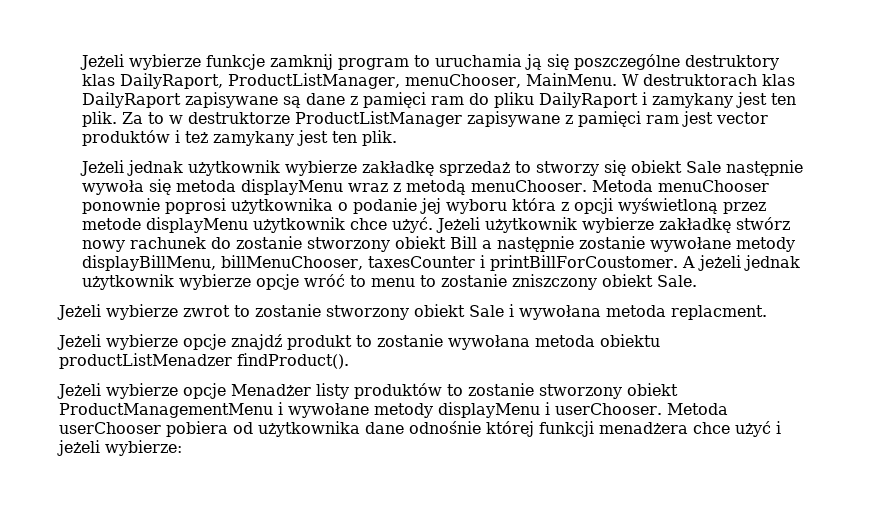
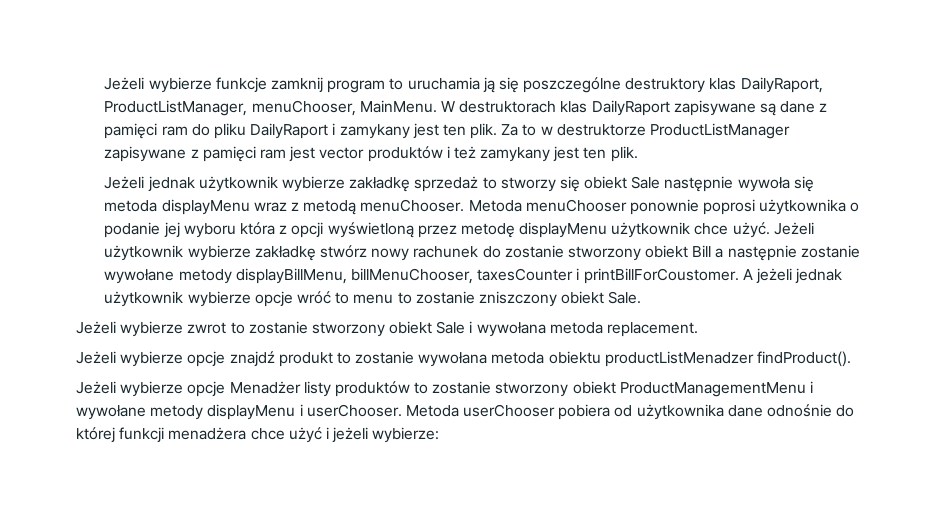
- Metoda menuChooser ponownie poprosi użytkownika o podanie jej wyboru która z opcji wyświetloną przez metode displayMenu użytkownik chce użyć.
+ Metoda menuChooser ponownie poprosi użytkownika o podanie jej wyboru która z opcji wyświetloną przez metodę displayMenu użytkownik chce użyć.
- Jeżeli wybierze zwrot to zostanie stworzony obiekt Sale i wywołana metoda replacment.
+ Jeżeli wybierze zwrot to zostanie stworzony obiekt Sale i wywołana metoda replacement.
- Metoda userChooser pobiera od użytkownika dane odnośnie której funkcji menadżera chce użyć i jeżeli wybierze:
+ Metoda userChooser pobiera od użytkownika dane odnośnie do której funkcji menadżera chce użyć i jeżeli wybierze:

